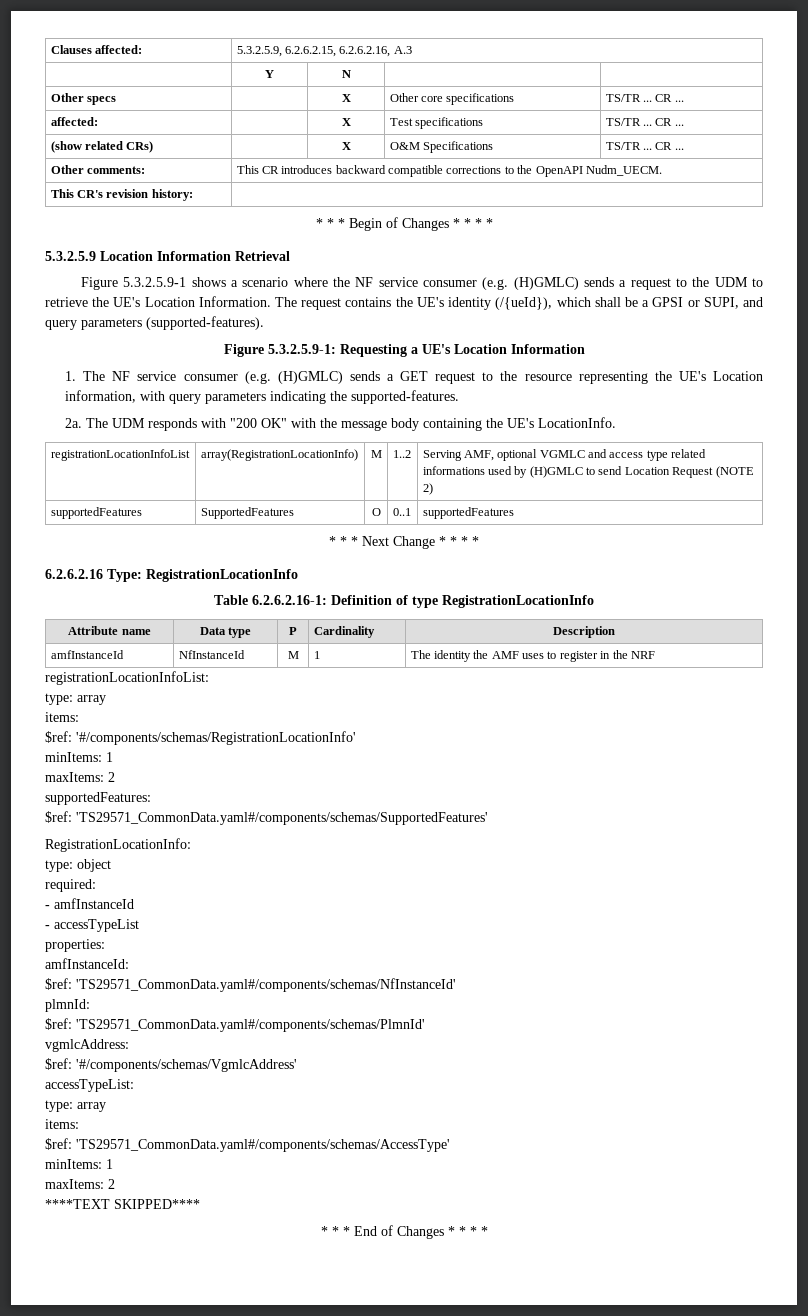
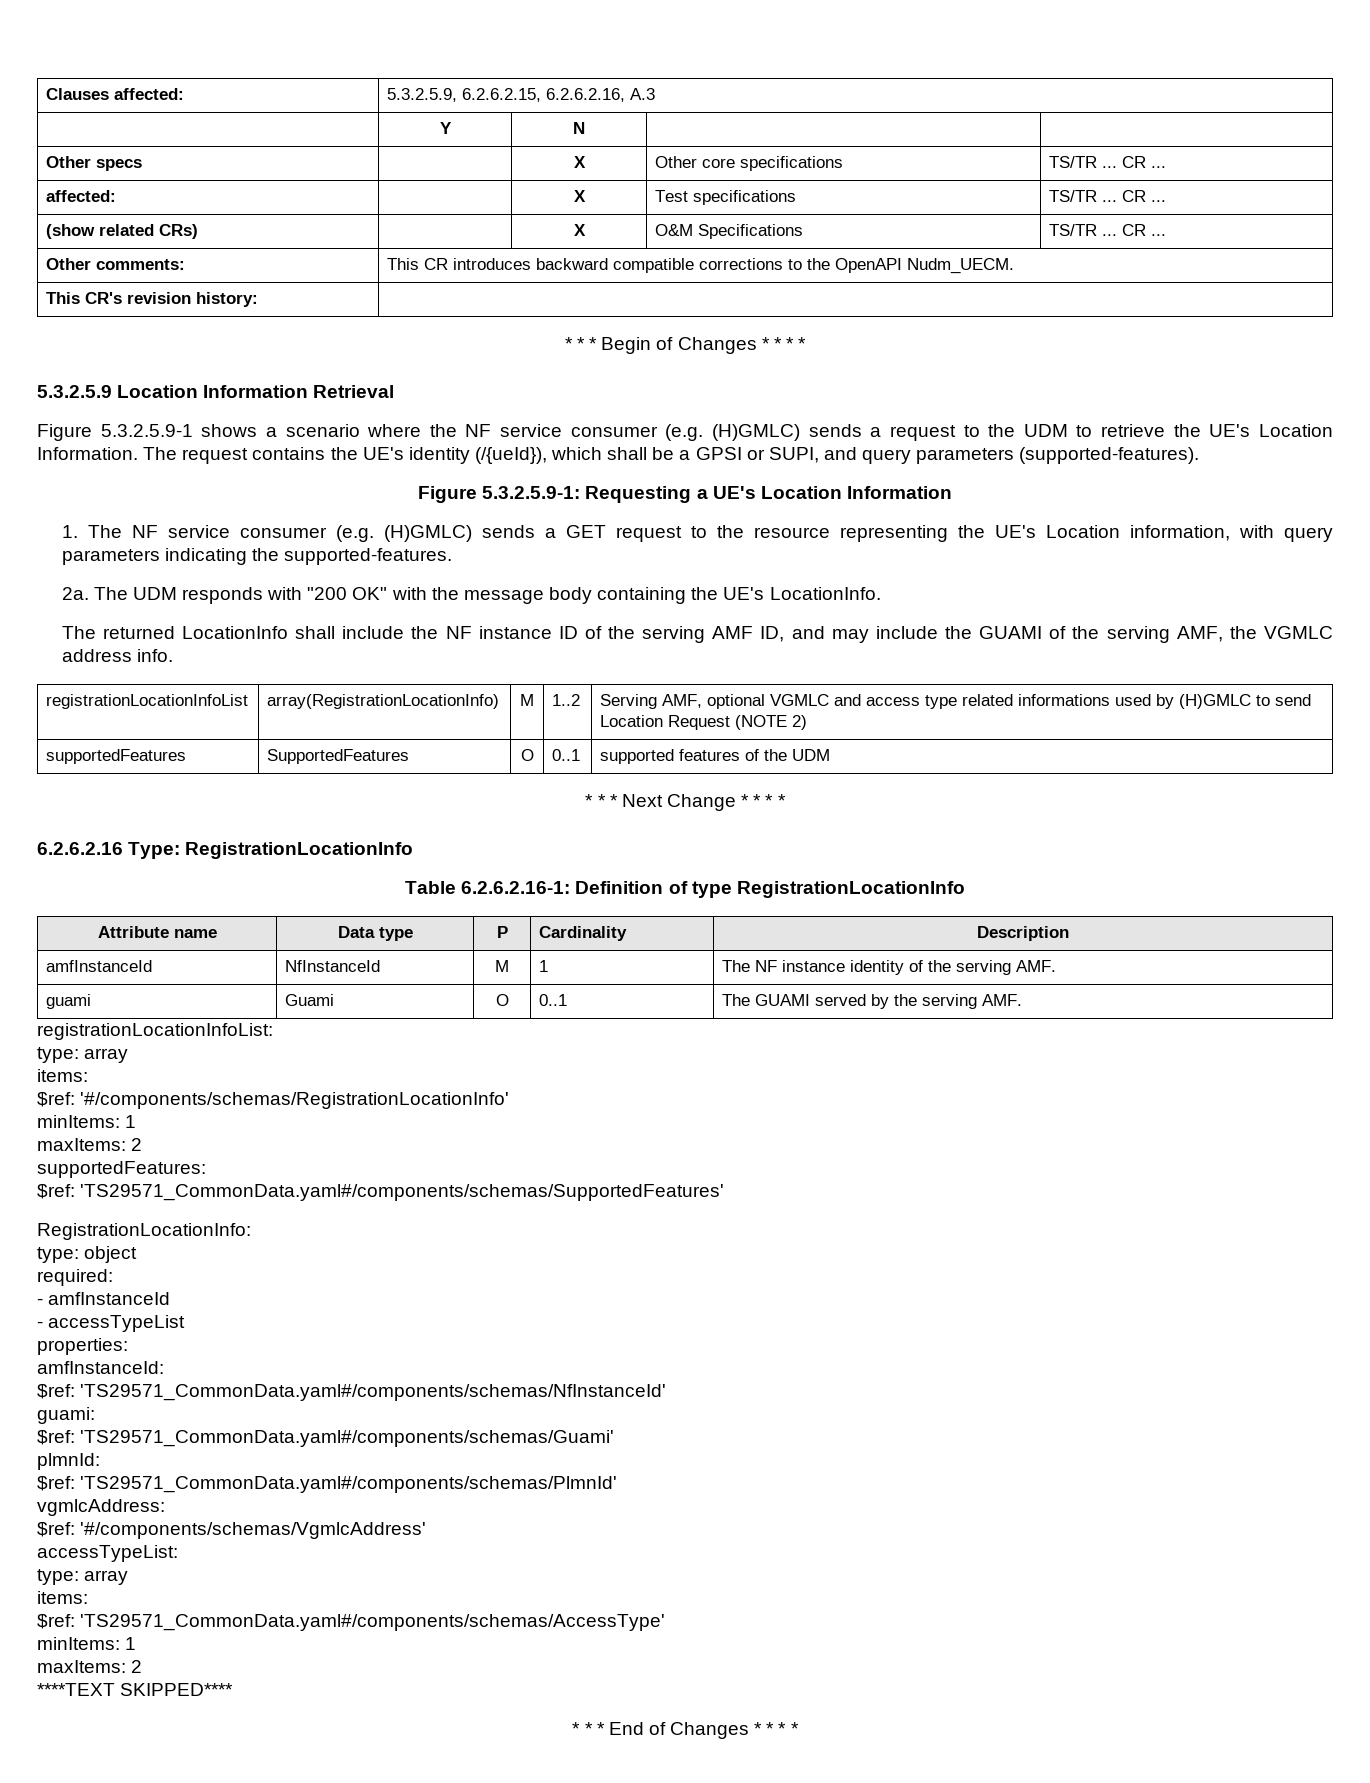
+ The returned LocationInfo shall include the NF instance ID of the serving AMF ID, and may include the GUAMI of the serving AMF, the VGMLC address info.
- supportedFeatures | SupportedFeatures | O | 0..1 | supportedFeatures
+ supportedFeatures | SupportedFeatures | O | 0..1 | supported features of the UDM
- amfInstanceId | NfInstanceId | M | 1 | The identity the AMF uses to register in the NRF
+ amfInstanceId | NfInstanceId | M | 1 | The NF instance identity of the serving AMF.
+ guami | Guami | O | 0..1 | The GUAMI served by the serving AMF.
+ guami:
+ $ref: 'TS29571_CommonData.yaml#/components/schemas/Guami'

